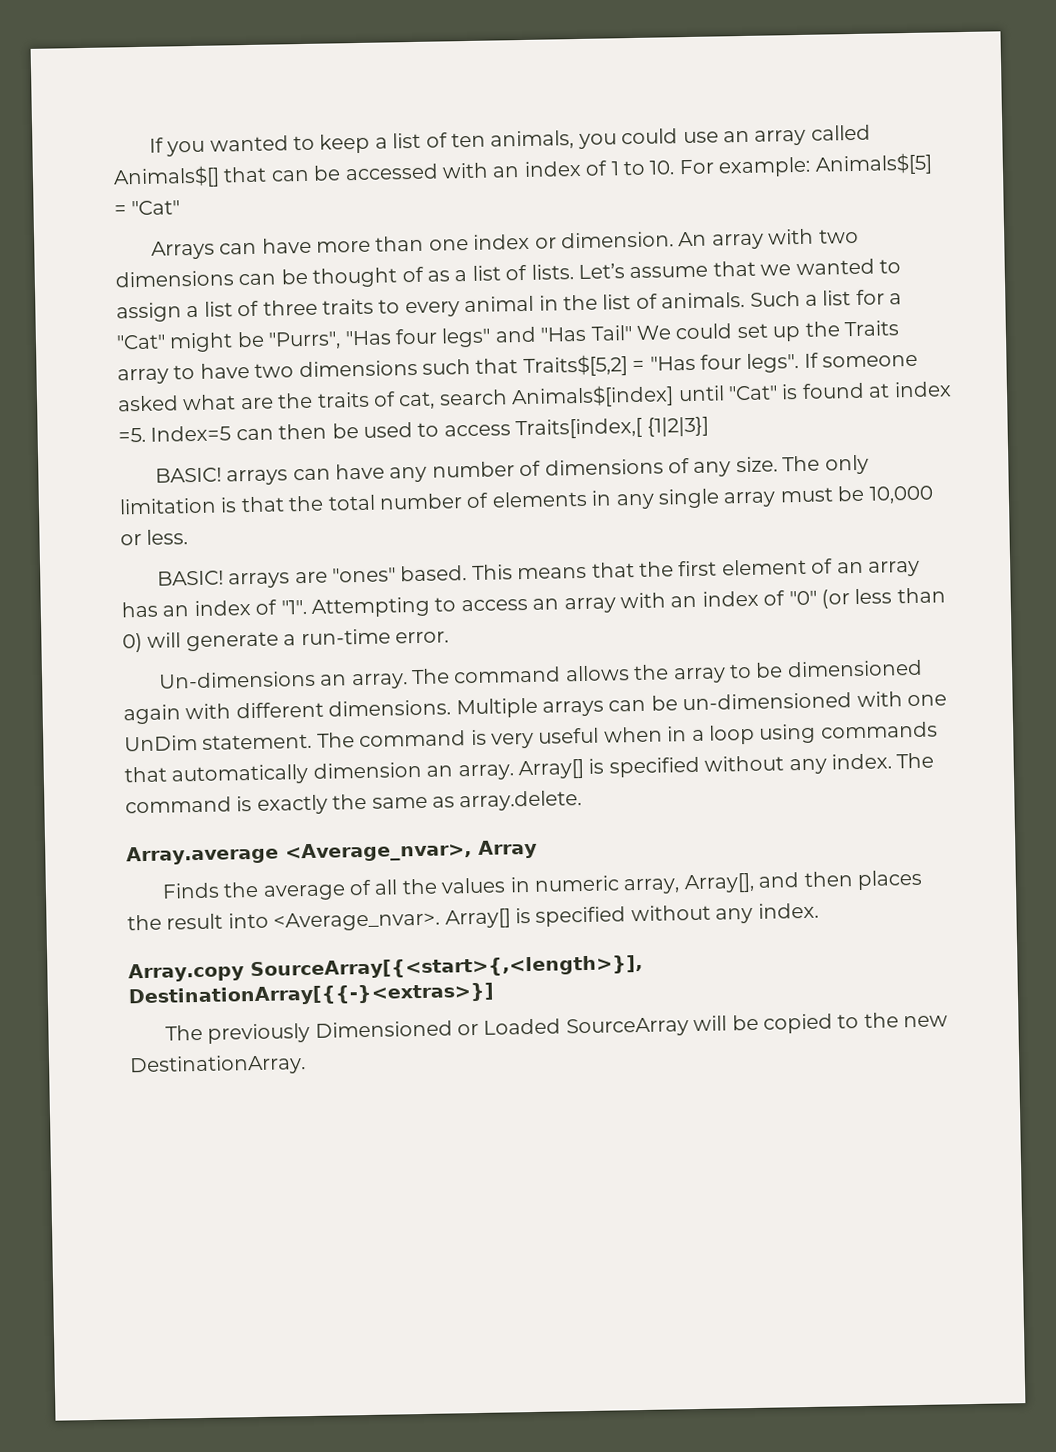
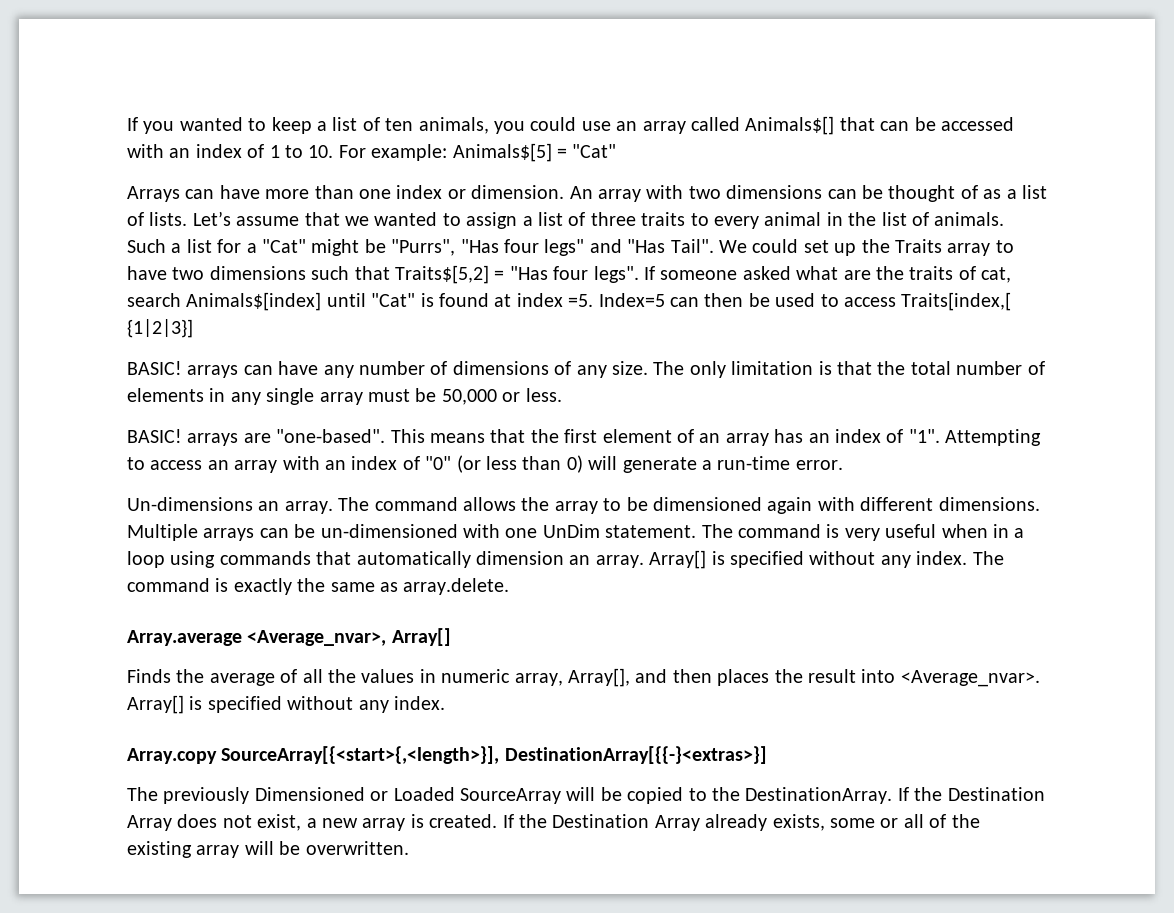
- Such a list for a "Cat" might be "Purrs", "Has four legs" and "Has Tail" We could set up the Traits array to have two dimensions such that Traits$[5,2] = "Has four legs".
+ Such a list for a "Cat" might be "Purrs", "Has four legs" and "Has Tail". We could set up the Traits array to have two dimensions such that Traits$[5,2] = "Has four legs".
- The only limitation is that the total number of elements in any single array must be 10,000 or less.
+ The only limitation is that the total number of elements in any single array must be 50,000 or less.
- BASIC! arrays are "ones" based.
+ BASIC! arrays are "one-based".
- Array.average <Average_nvar>, Array
+ Array.average <Average_nvar>, Array[]
- The previously Dimensioned or Loaded SourceArray will be copied to the new DestinationArray.
+ The previously Dimensioned or Loaded SourceArray will be copied to the DestinationArray. If the Destination Array does not exist, a new array is created. If the Destination Array already exists, some or all of the existing array will be overwritten.

